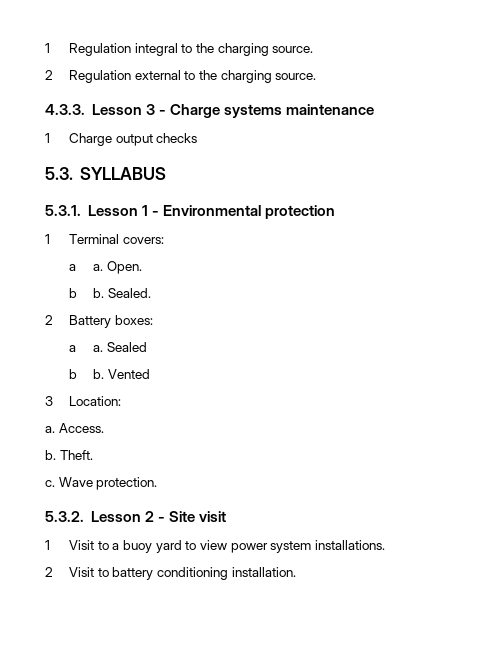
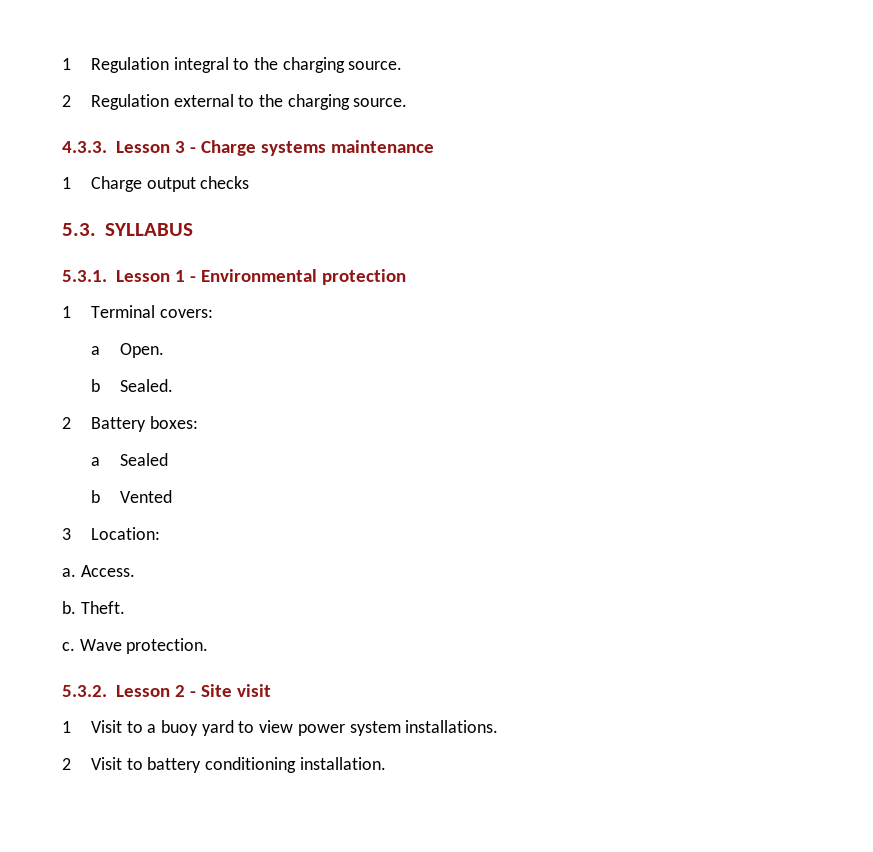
- a a. Open.
+ a Open.
- b b. Sealed.
+ b Sealed.
- a a. Sealed
+ a Sealed
- b b. Vented
+ b Vented

